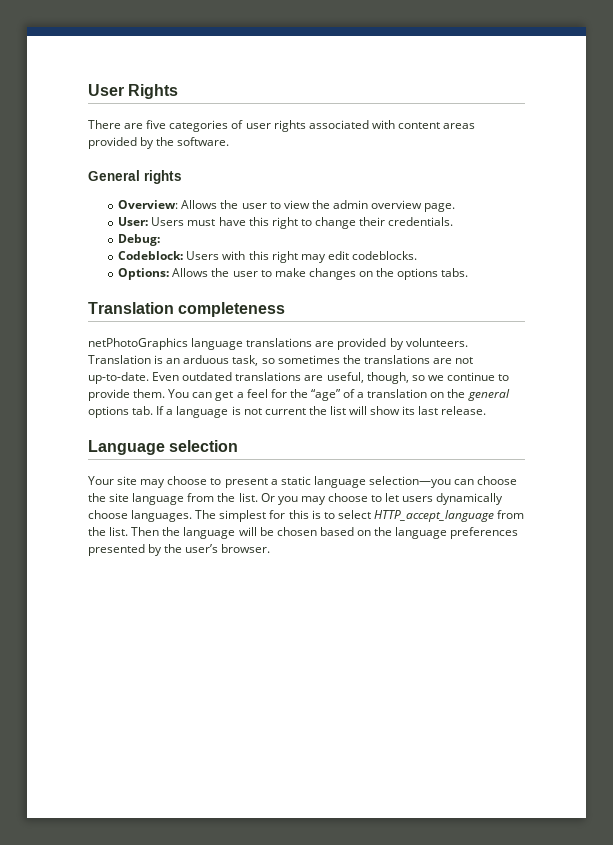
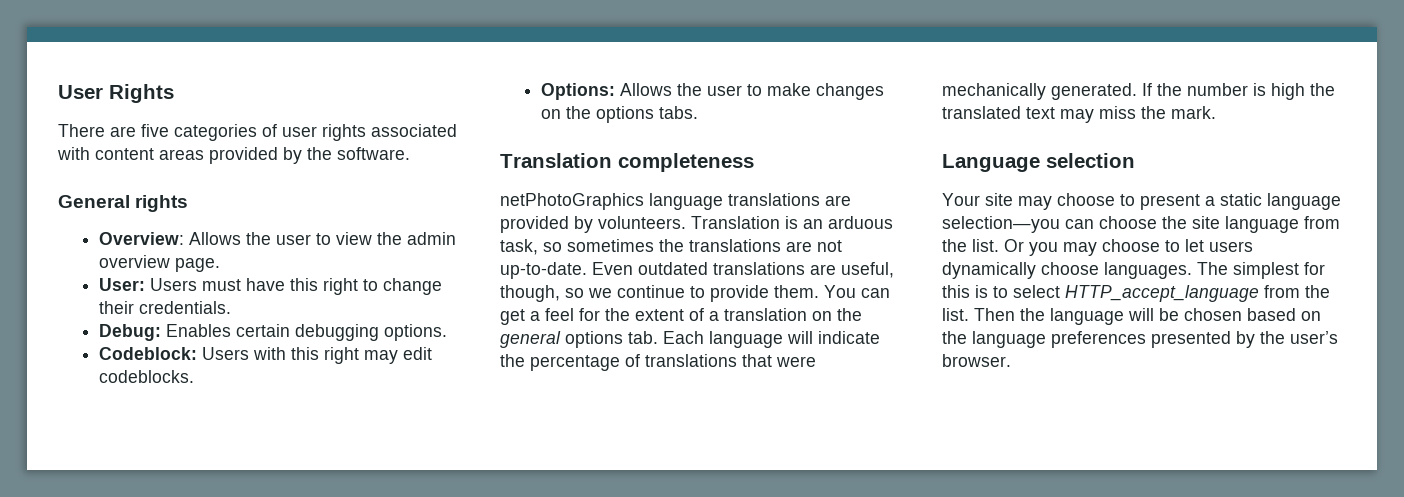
- Debug:
+ Debug: Enables certain debugging options.
- You can get a feel for the “age” of a translation on the general options tab. If a language is not current the list will show its last release.
+ You can get a feel for the extent of a translation on the general options tab. Each language will indicate the percentage of translations that were mechanically generated. If the number is high the translated text may miss the mark.

